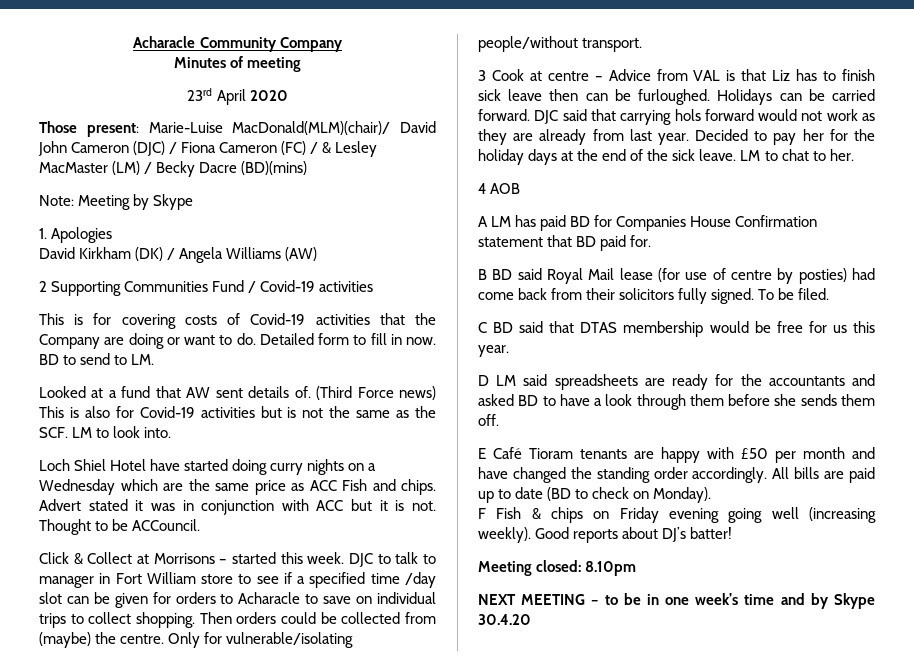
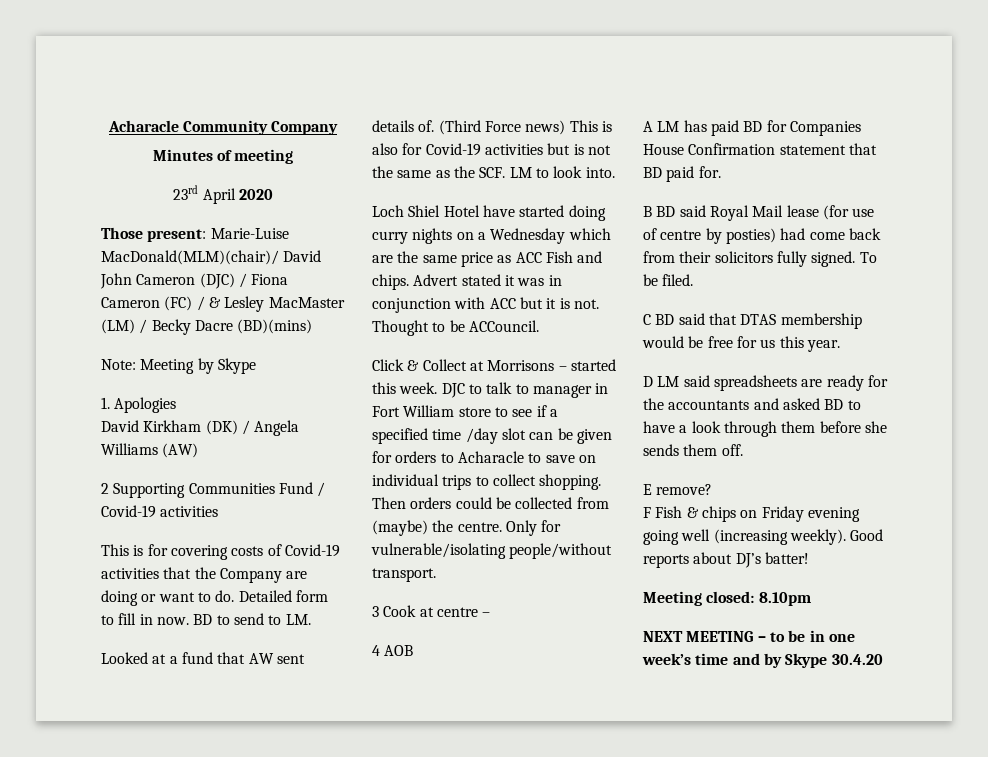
- 3 Cook at centre – Advice from VAL is that Liz has to finish sick leave then can be furloughed. Holidays can be carried forward. DJC said that carrying hols forward would not work as they are already from last year. Decided to pay her for the holiday days at the end of the sick leave. LM to chat to her.
+ 3 Cook at centre –
- E Café Tioram tenants are happy with £50 per month and have changed the standing order accordingly. All bills are paid up to date (BD to check on Monday).
+ E remove?

